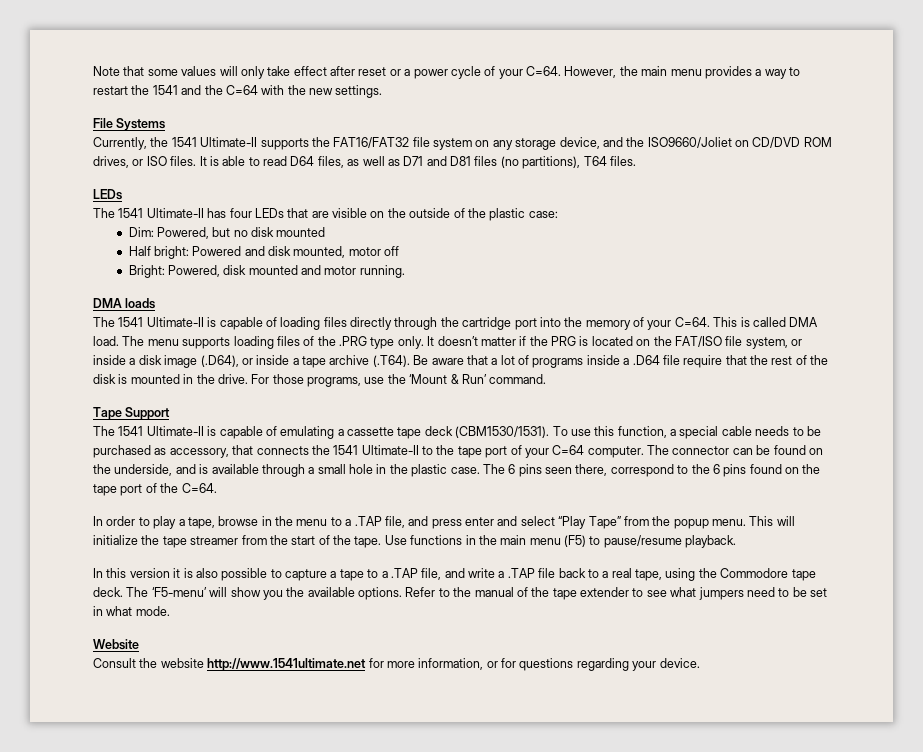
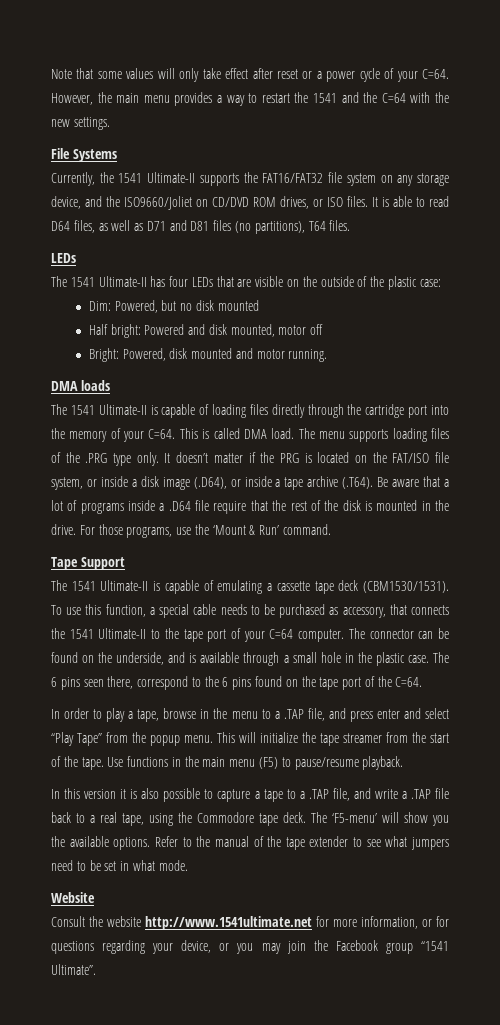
- Consult the website http://www.1541ultimate.net for more information, or for questions regarding your device.
+ Consult the website http://www.1541ultimate.net for more information, or for questions regarding your device, or you may join the Facebook group “1541 Ultimate”.

